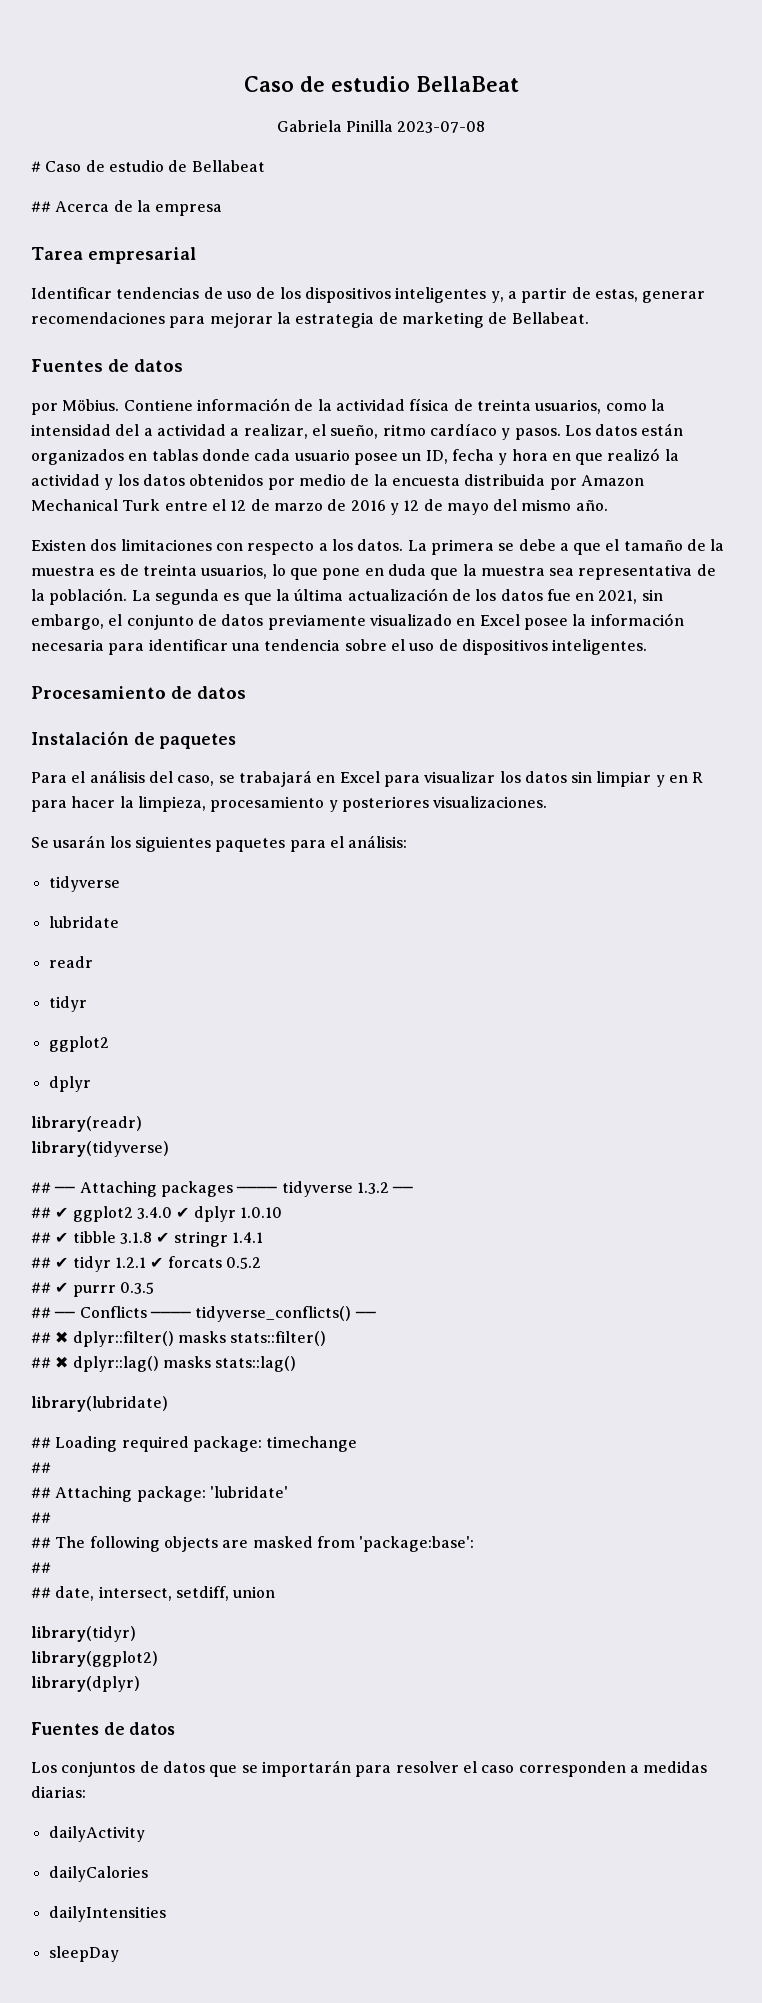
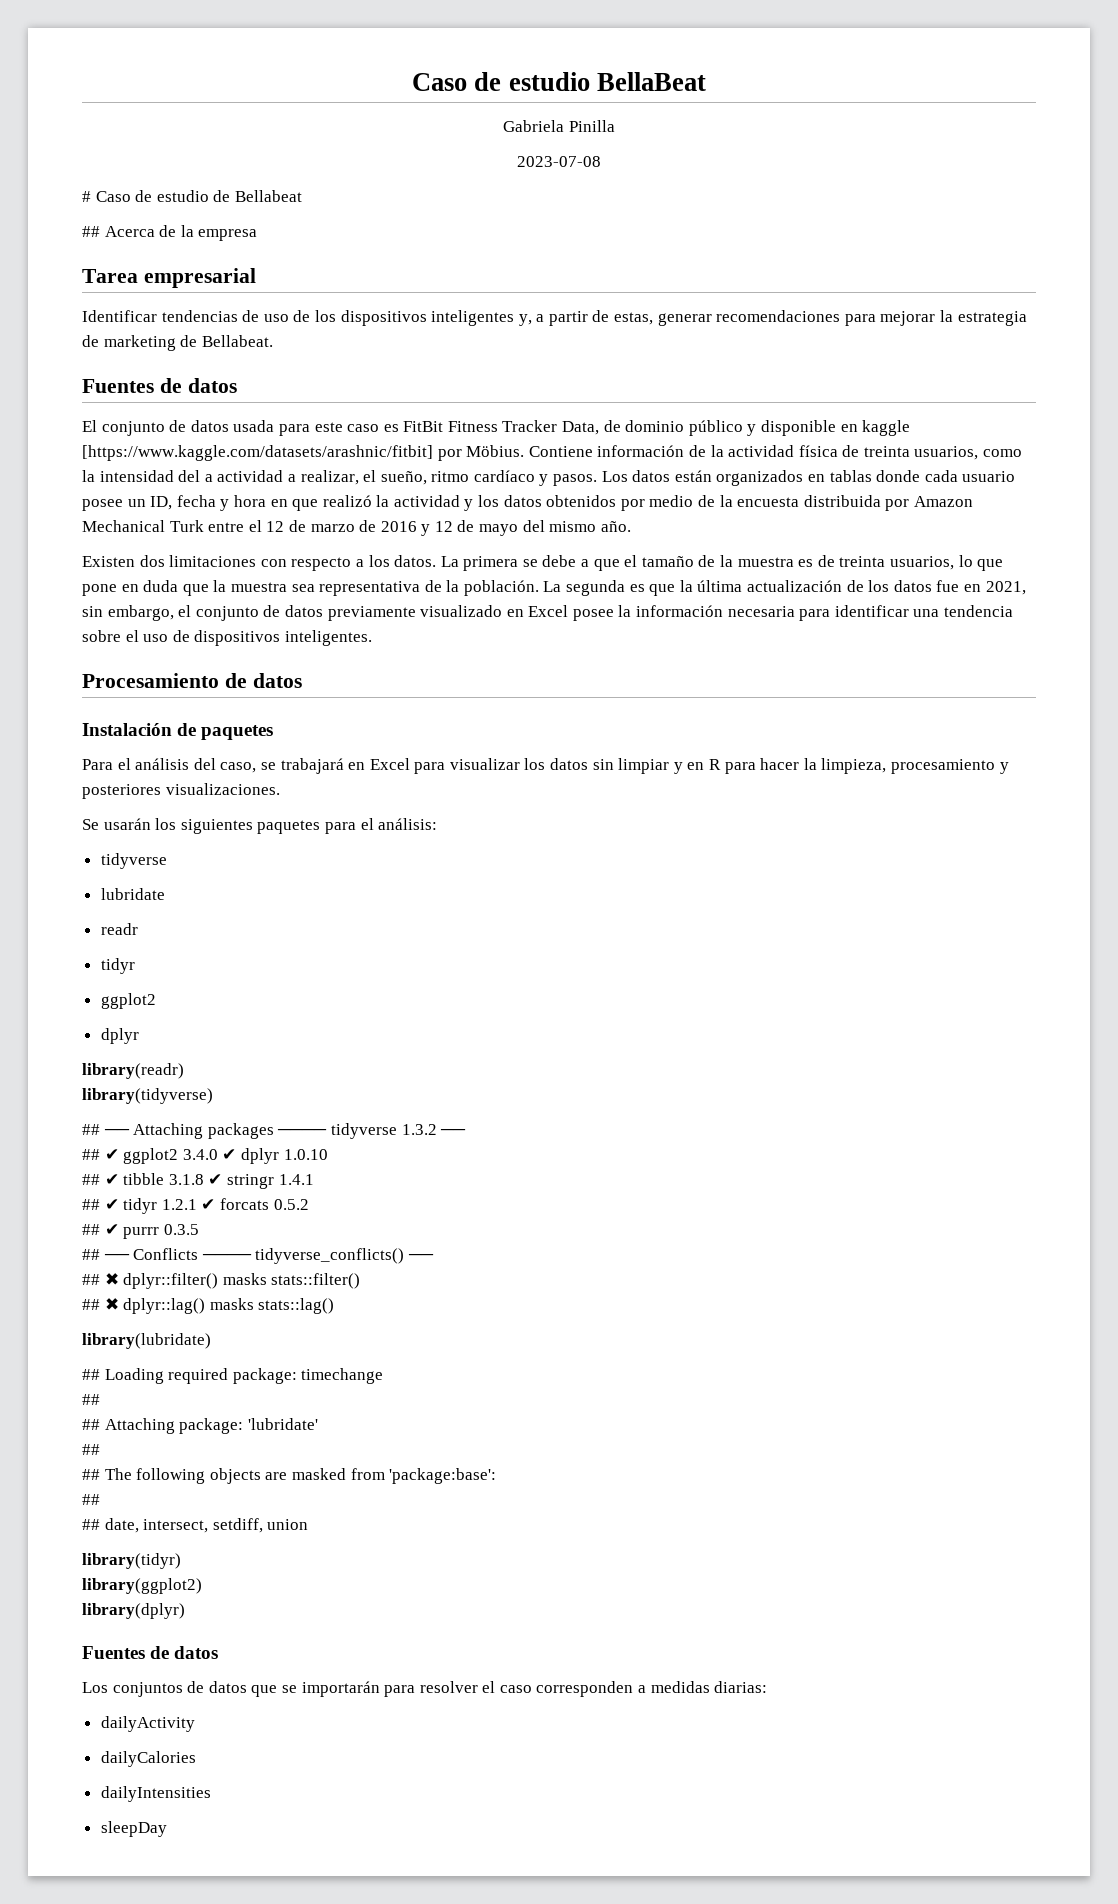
- Gabriela Pinilla 2023-07-08
+ Gabriela Pinilla
+ 2023-07-08
- por Möbius.
+ El conjunto de datos usada para este caso es FitBit Fitness Tracker Data, de dominio público y disponible en kaggle [https://www.kaggle.com/datasets/arashnic/fitbit] por Möbius.

